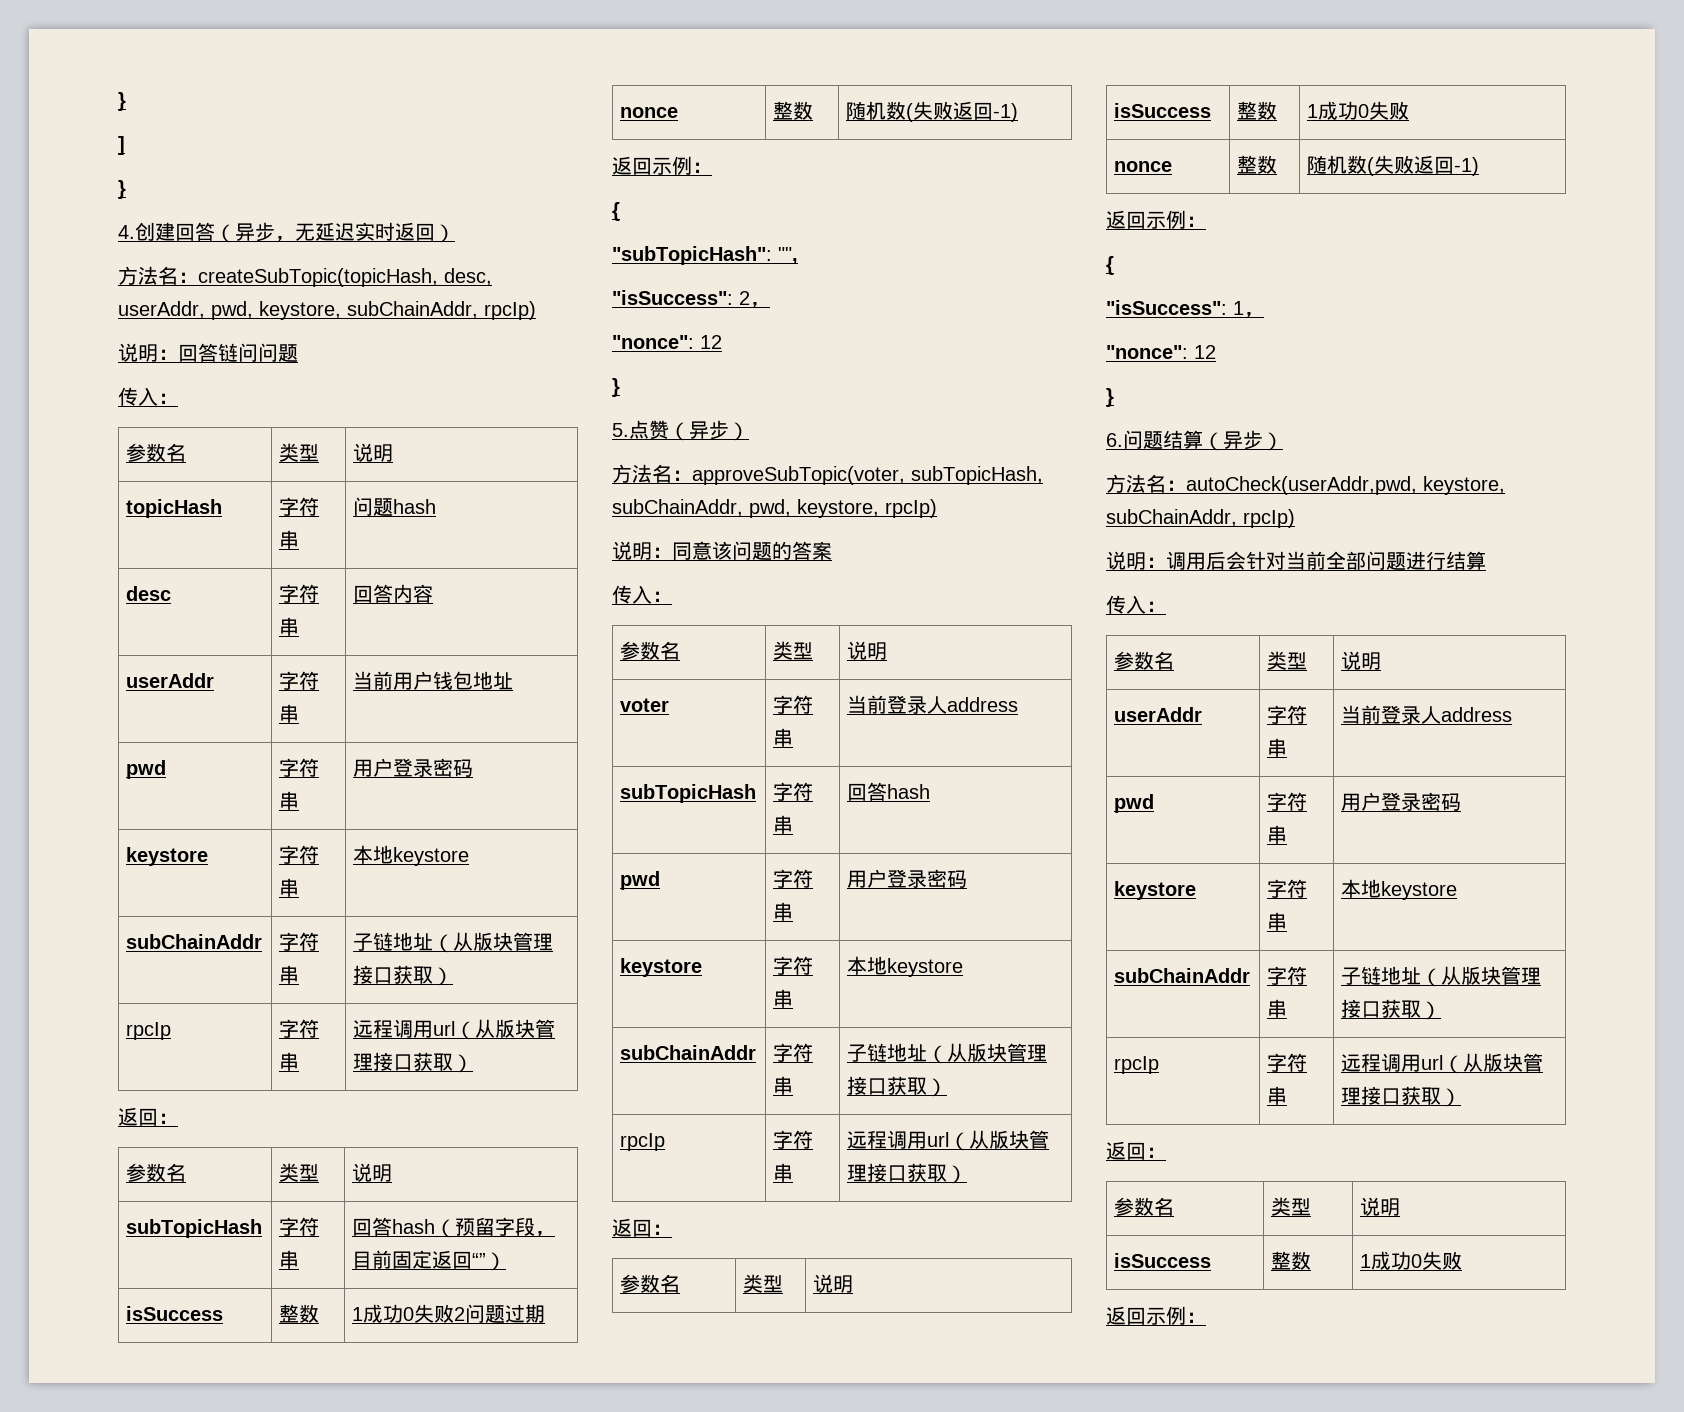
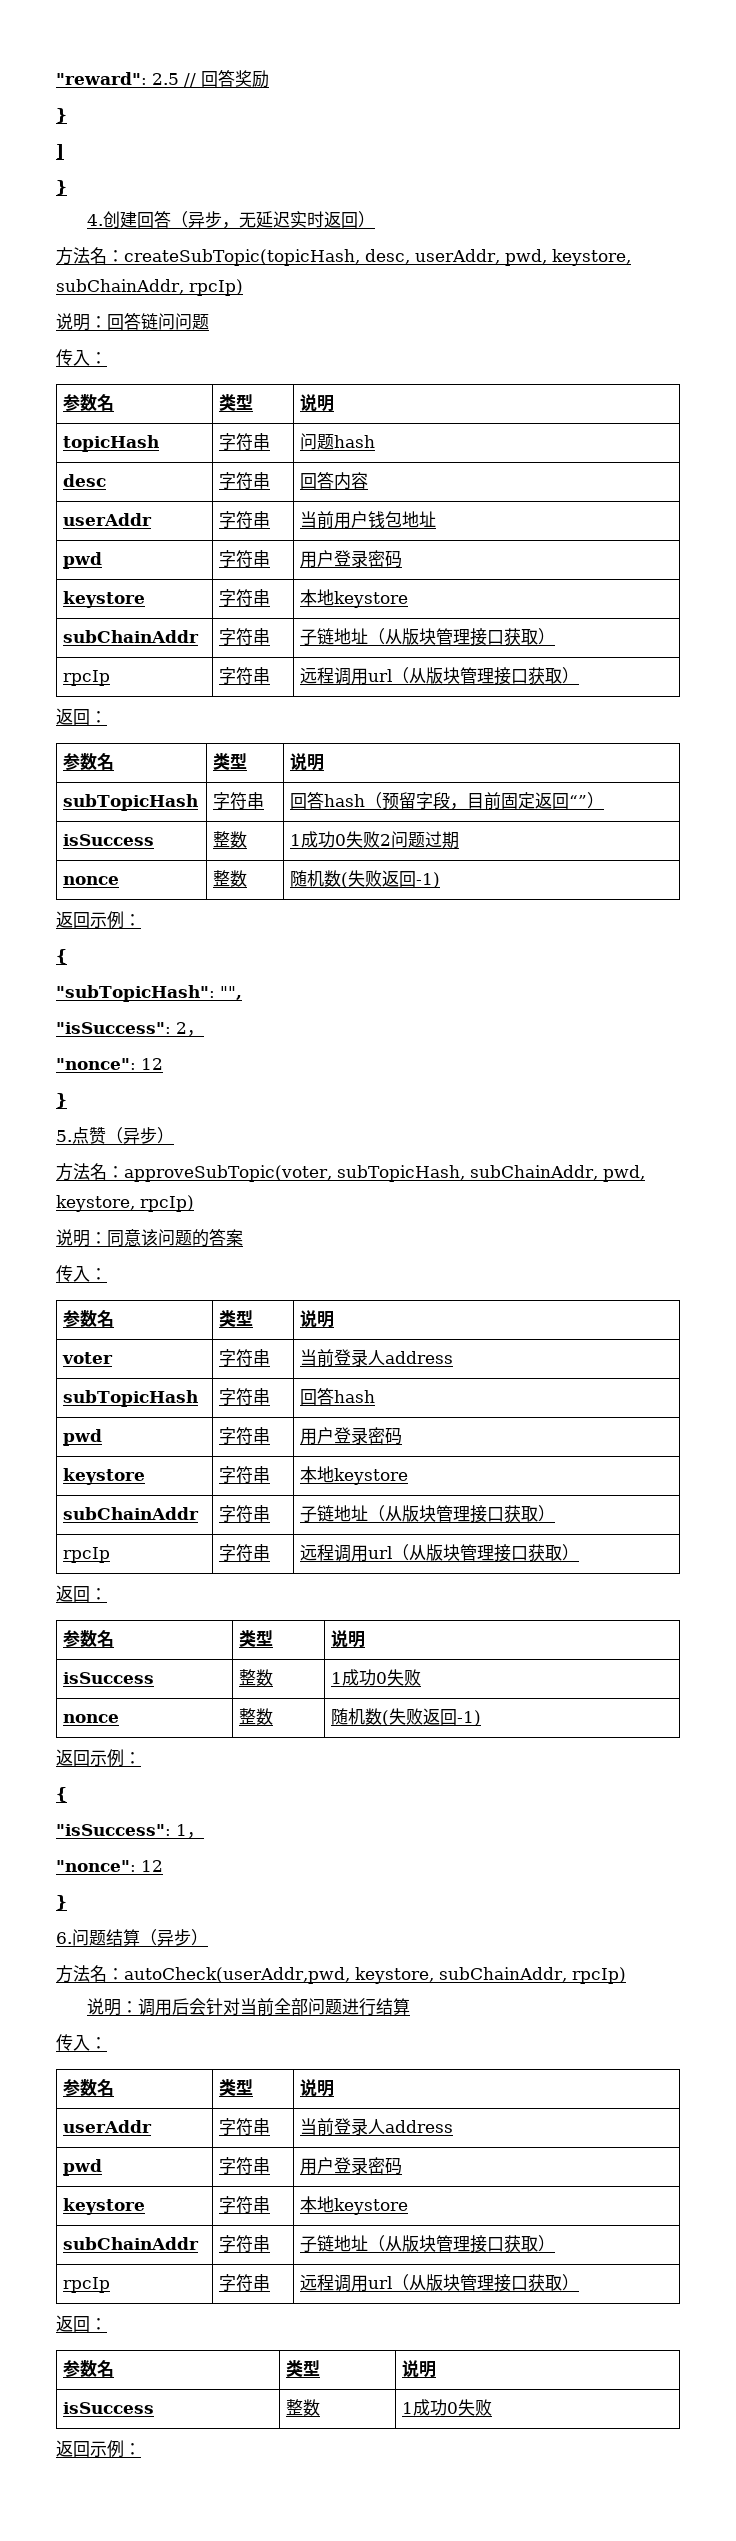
+ "reward": 2.5 // 回答奖励

